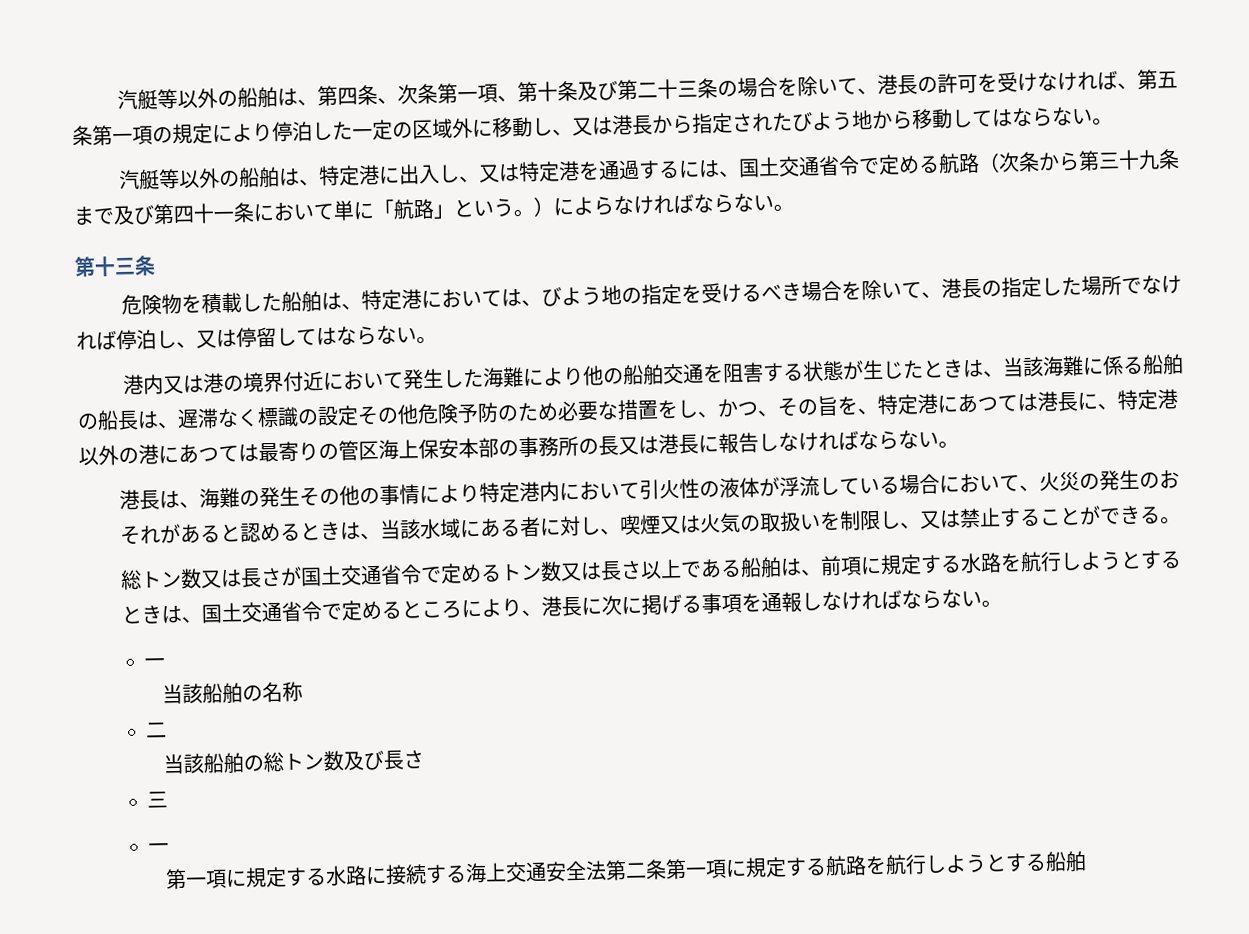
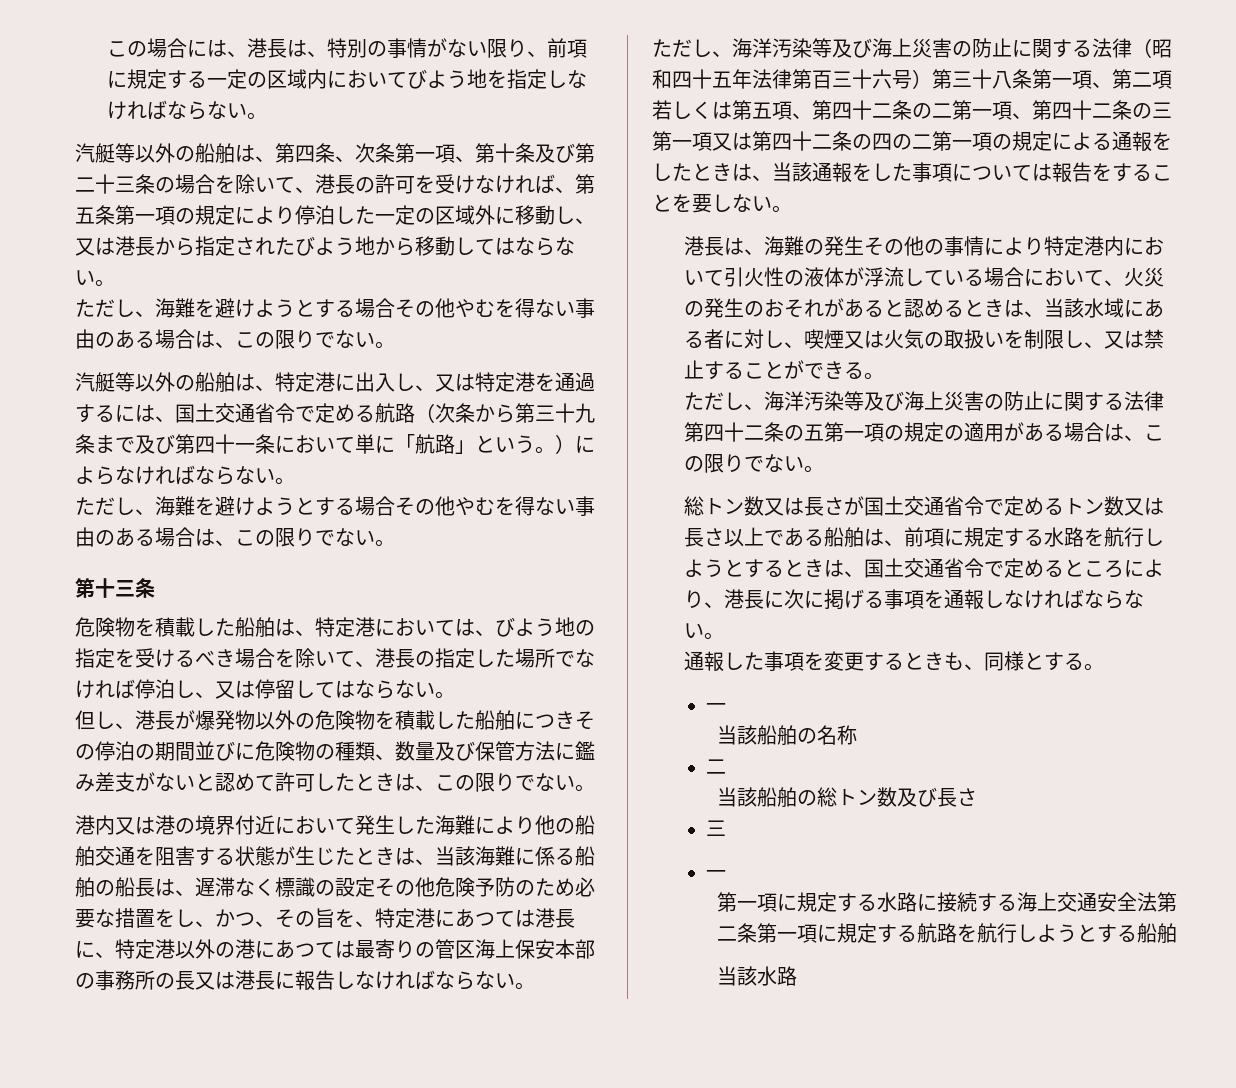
+ この場合には、港長は、特別の事情がない限り、前項に規定する一定の区域内においてびよう地を指定しなければならない。
  汽艇等以外の船舶は、第四条、次条第一項、第十条及び第二十三条の場合を除いて、港長の許可を受けなければ、第五条第一項の規定により停泊した一定の区域外に移動し、又は港長から指定されたびよう地から移動してはならない。
+ ただし、海難を避けようとする場合その他やむを得ない事由のある場合は、この限りでない。
  汽艇等以外の船舶は、特定港に出入し、又は特定港を通過するには、国土交通省令で定める航路（次条から第三十九条まで及び第四十一条において単に「航路」という。）によらなければならない。
+ ただし、海難を避けようとする場合その他やむを得ない事由のある場合は、この限りでない。
+ 但し、港長が爆発物以外の危険物を積載した船舶につきその停泊の期間並びに危険物の種類、数量及び保管方法に鑑み差支がないと認めて許可したときは、この限りでない。
+ ただし、海洋汚染等及び海上災害の防止に関する法律（昭和四十五年法律第百三十六号）第三十八条第一項、第二項若しくは第五項、第四十二条の二第一項、第四十二条の三第一項又は第四十二条の四の二第一項の規定による通報をしたときは、当該通報をした事項については報告をすることを要しない。
+ ただし、海洋汚染等及び海上災害の防止に関する法律第四十二条の五第一項の規定の適用がある場合は、この限りでない。
+ 通報した事項を変更するときも、同様とする。
+ 当該水路

